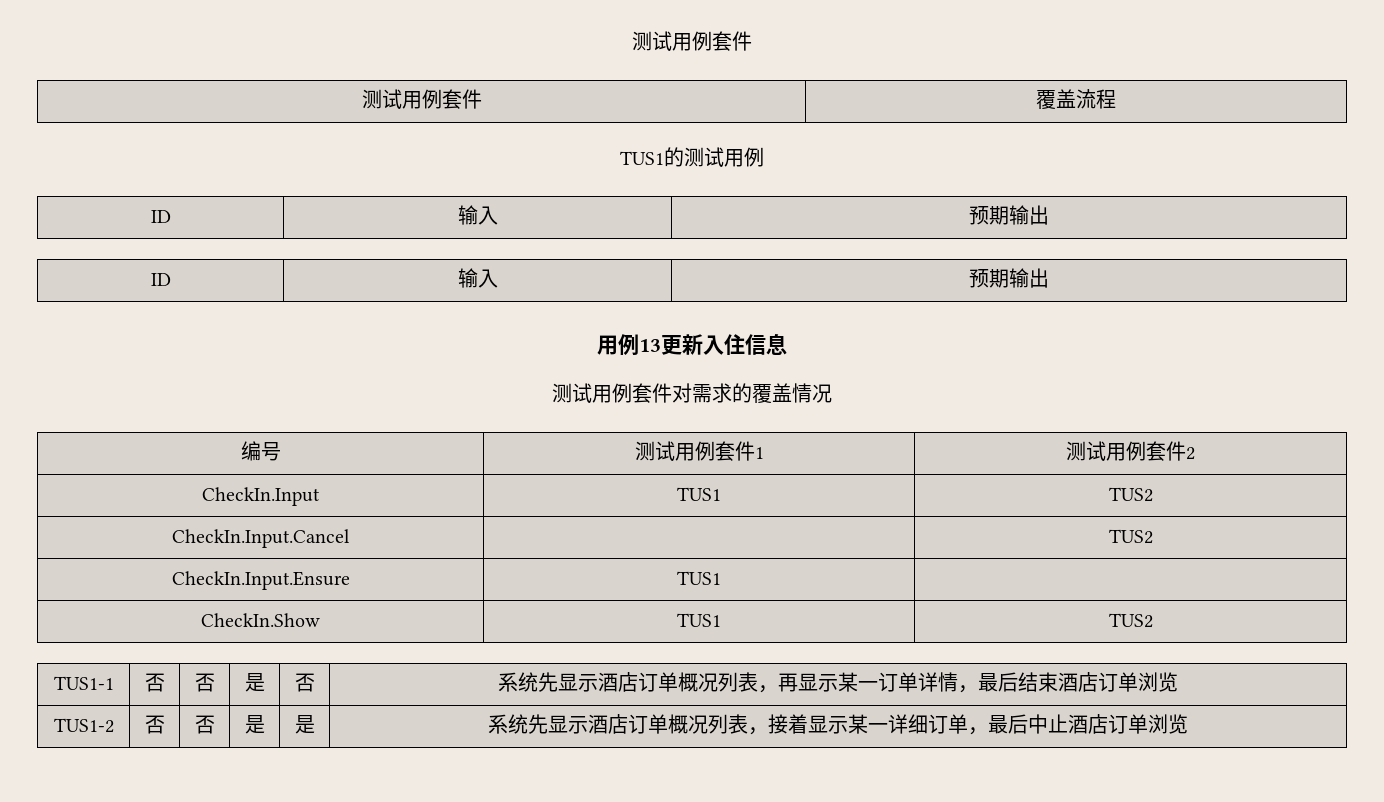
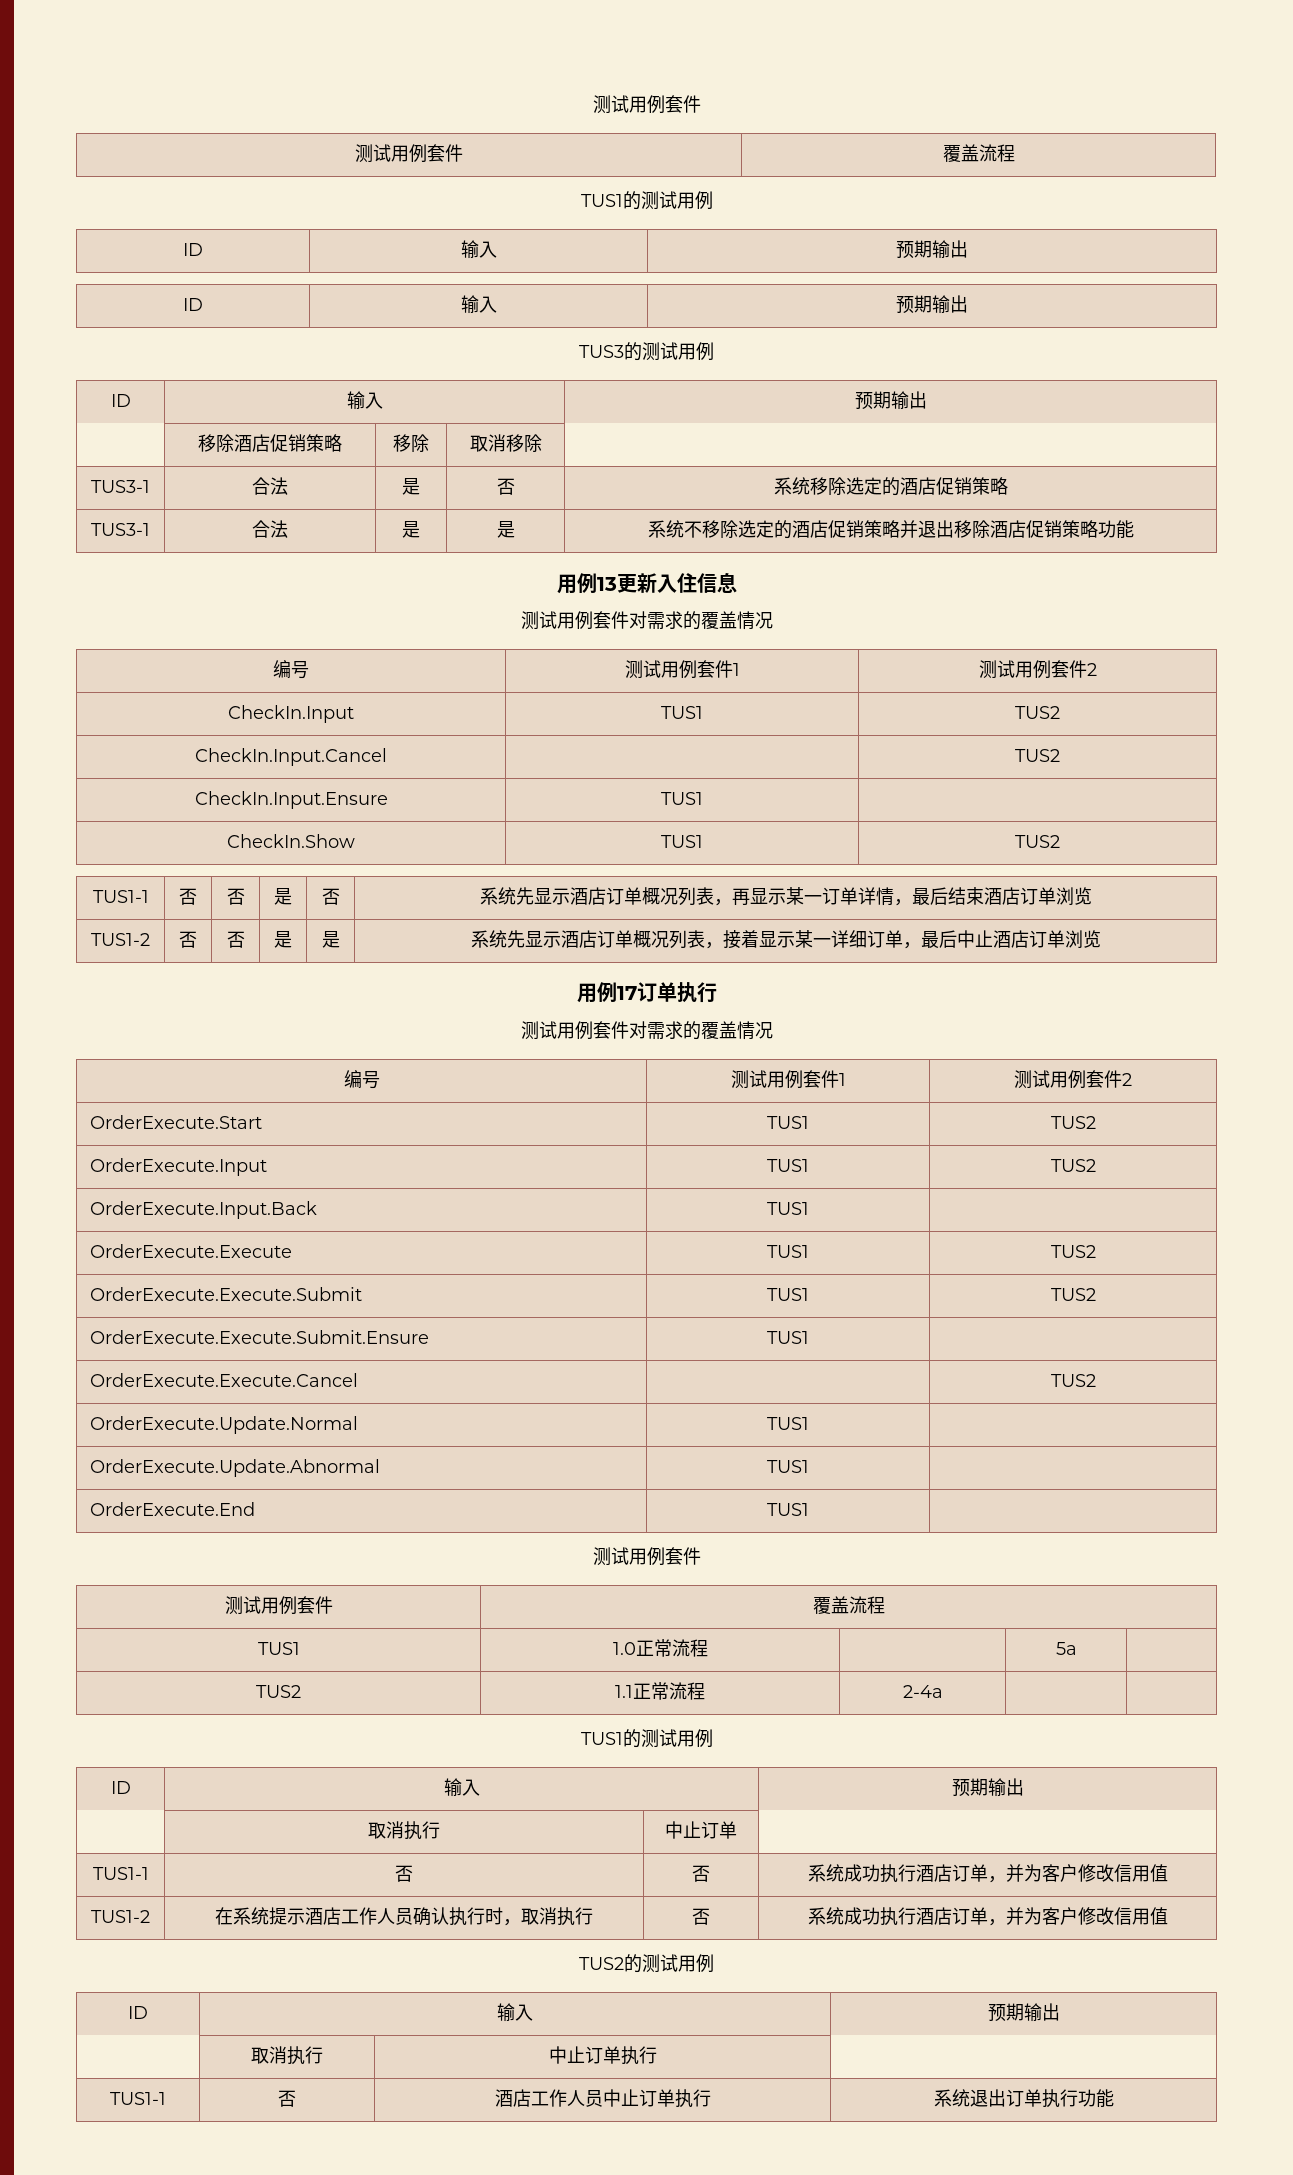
+ TUS3的测试用例
+ ID | 输入 | 预期输出
+ | 移除酒店促销策略 | 移除 | 取消移除 |
+ TUS3-1 | 合法 | 是 | 否 | 系统移除选定的酒店促销策略
+ TUS3-1 | 合法 | 是 | 是 | 系统不移除选定的酒店促销策略并退出移除酒店促销策略功能
+ 用例17订单执行
+ 测试用例套件对需求的覆盖情况
+ 编号 | 测试用例套件1 | 测试用例套件2
+ OrderExecute.Start | TUS1 | TUS2
+ OrderExecute.Input | TUS1 | TUS2
+ OrderExecute.Input.Back | TUS1 |
+ OrderExecute.Execute | TUS1 | TUS2
+ OrderExecute.Execute.Submit | TUS1 | TUS2
+ OrderExecute.Execute.Submit.Ensure | TUS1 |
+ OrderExecute.Execute.Cancel | | TUS2
+ OrderExecute.Update.Normal | TUS1 |
+ OrderExecute.Update.Abnormal | TUS1 |
+ OrderExecute.End | TUS1 |
+ 测试用例套件
+ 测试用例套件 | 覆盖流程
+ TUS1 | 1.0正常流程 | | 5a |
+ TUS2 | 1.1正常流程 | 2-4a | |
+ TUS1的测试用例
+ ID | 输入 | 预期输出
+ | 取消执行 | 中止订单 |
+ TUS1-1 | 否 | 否 | 系统成功执行酒店订单，并为客户修改信用值
+ TUS1-2 | 在系统提示酒店工作人员确认执行时，取消执行 | 否 | 系统成功执行酒店订单，并为客户修改信用值
+ TUS2的测试用例
+ ID | 输入 | 预期输出
+ | 取消执行 | 中止订单执行 |
+ TUS1-1 | 否 | 酒店工作人员中止订单执行 | 系统退出订单执行功能

